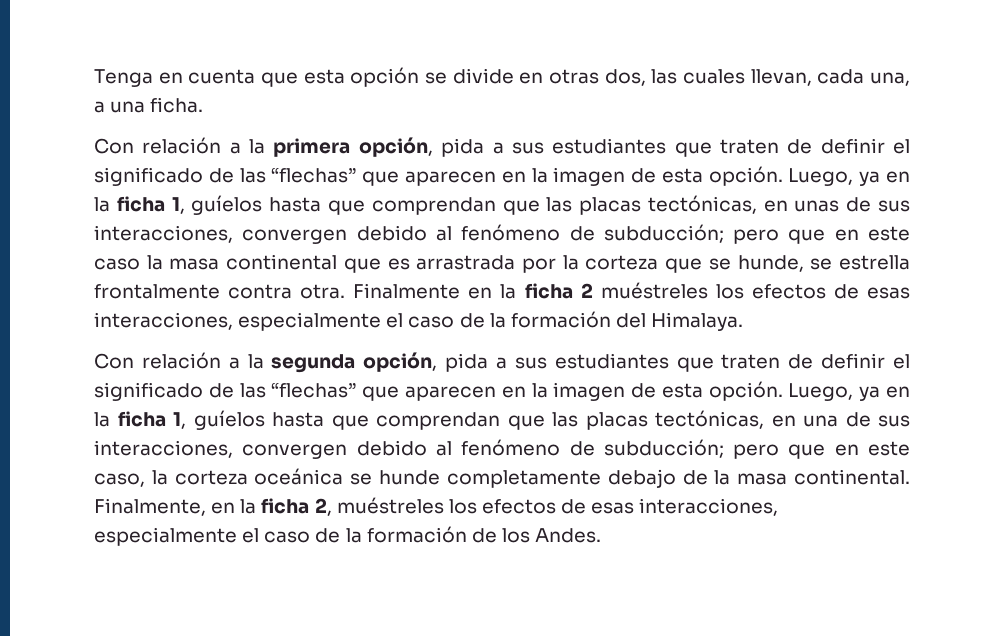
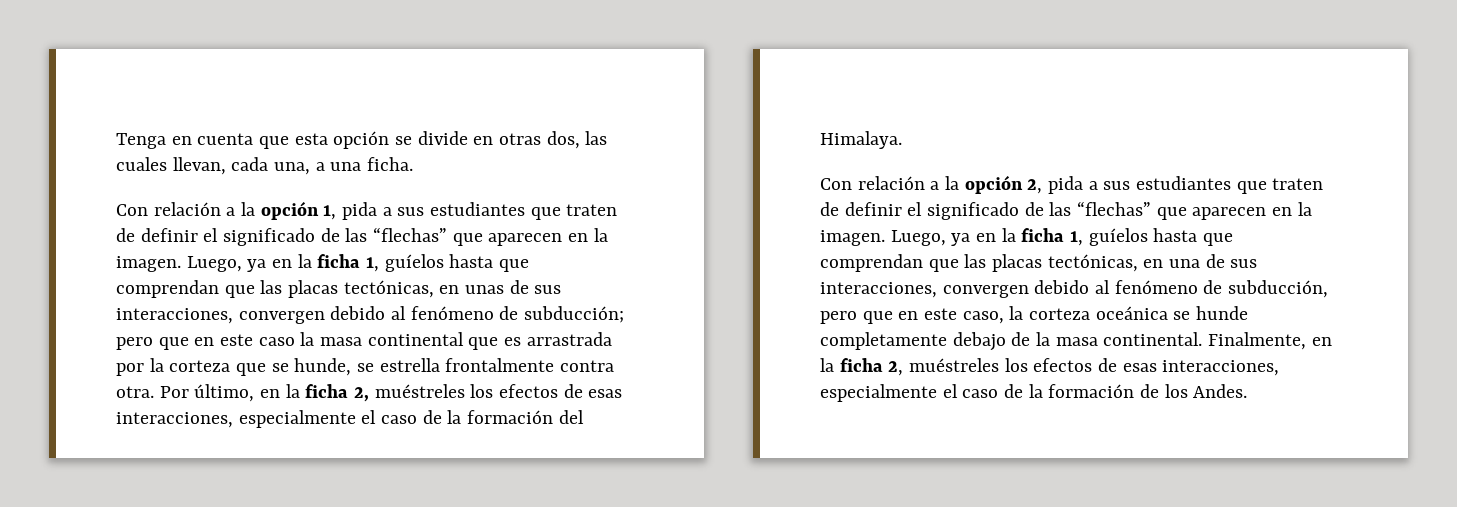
- Con relación a la primera opción, pida a sus estudiantes que traten de definir el significado de las “flechas” que aparecen en la imagen de esta opción.
+ Con relación a la opción 1, pida a sus estudiantes que traten de definir el significado de las “flechas” que aparecen en la imagen.
- Finalmente en la ficha 2 muéstreles los efectos de esas interacciones, especialmente el caso de la formación del Himalaya.
+ Por último, en la ficha 2, muéstreles los efectos de esas interacciones, especialmente el caso de la formación del Himalaya.
- Con relación a la segunda opción, pida a sus estudiantes que traten de definir el significado de las “flechas” que aparecen en la imagen de esta opción.
+ Con relación a la opción 2, pida a sus estudiantes que traten de definir el significado de las “flechas” que aparecen en la imagen.
- Luego, ya en la ficha 1, guíelos hasta que comprendan que las placas tectónicas, en una de sus interacciones, convergen debido al fenómeno de subducción; pero que en este caso, la corteza oceánica se hunde completamente debajo de la masa continental.
+ Luego, ya en la ficha 1, guíelos hasta que comprendan que las placas tectónicas, en una de sus interacciones, convergen debido al fenómeno de subducción, pero que en este caso, la corteza oceánica se hunde completamente debajo de la masa continental.

